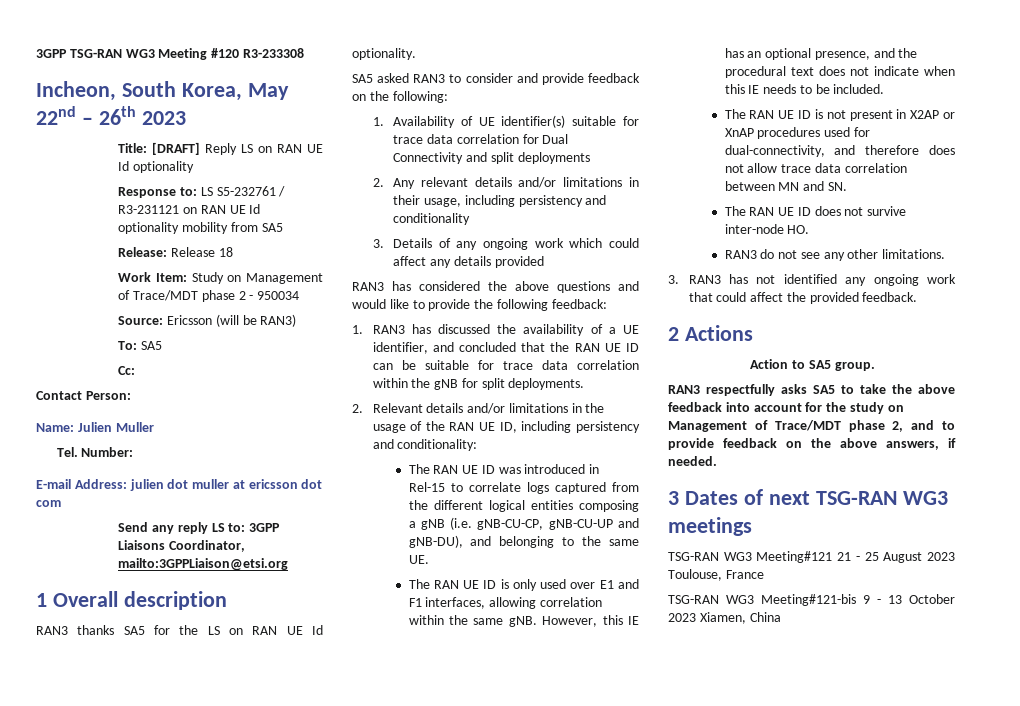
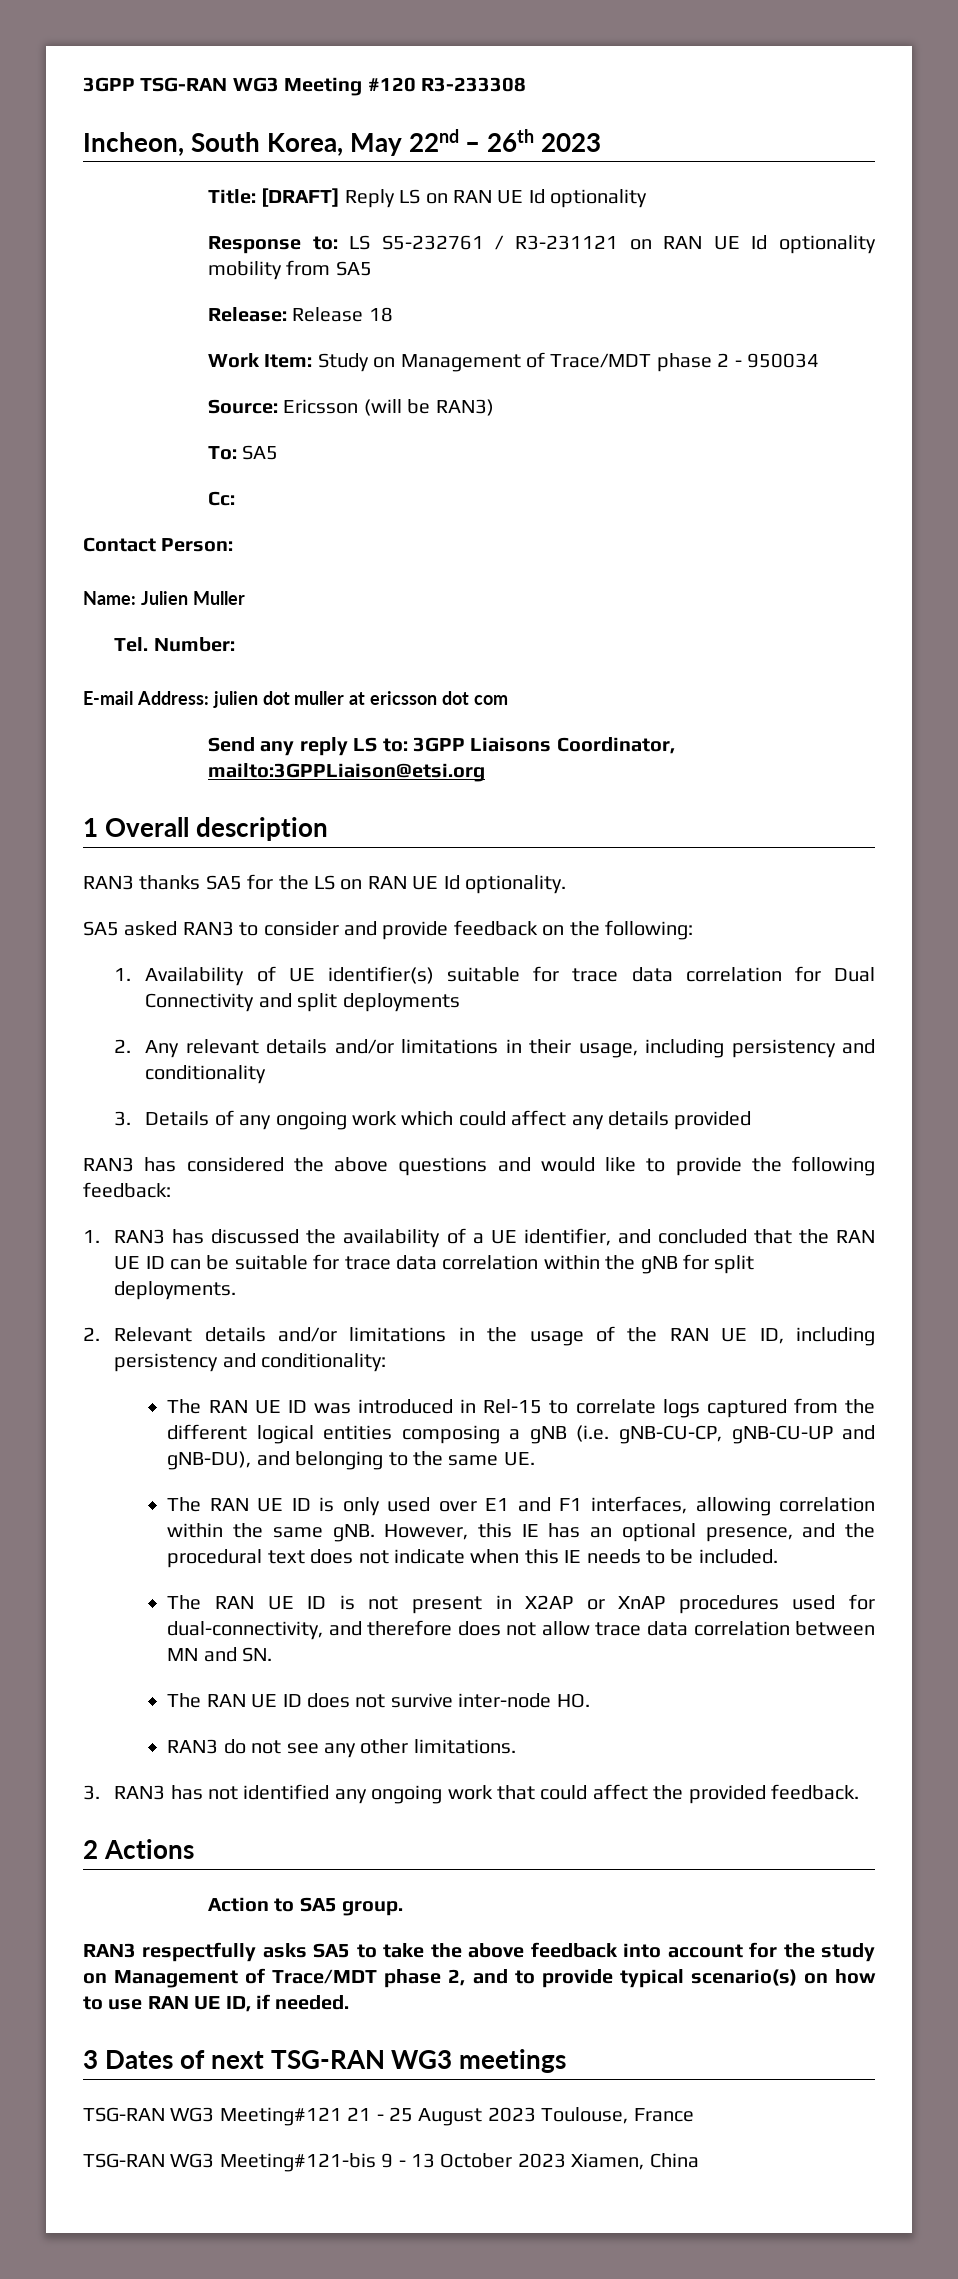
- RAN3 respectfully asks SA5 to take the above feedback into account for the study on Management of Trace/MDT phase 2, and to provide feedback on the above answers, if needed.
+ RAN3 respectfully asks SA5 to take the above feedback into account for the study on Management of Trace/MDT phase 2, and to provide typical scenario(s) on how to use RAN UE ID, if needed.

